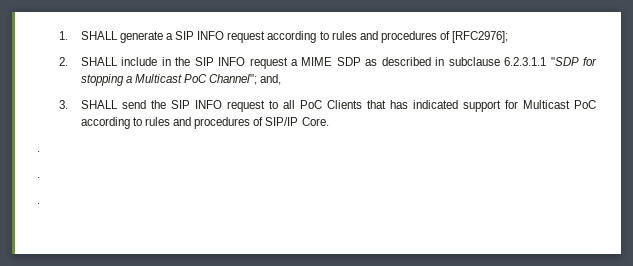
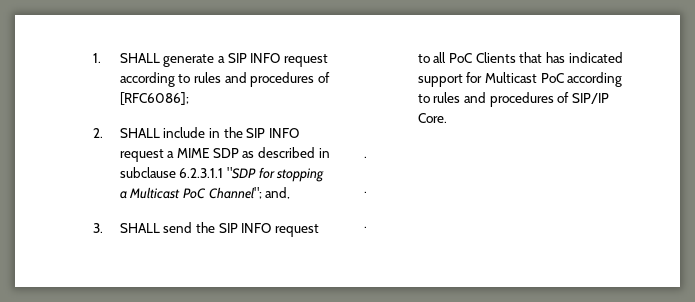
- 1. SHALL generate a SIP INFO request according to rules and procedures of [RFC2976];
+ 1. SHALL generate a SIP INFO request according to rules and procedures of [RFC6086];

